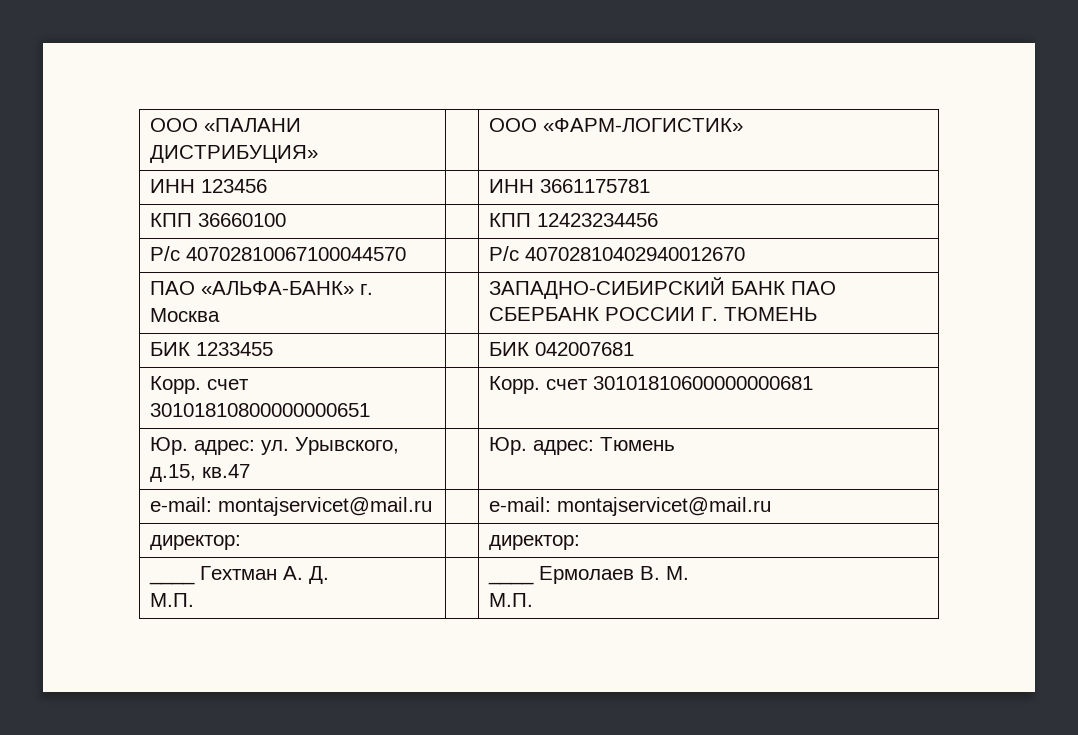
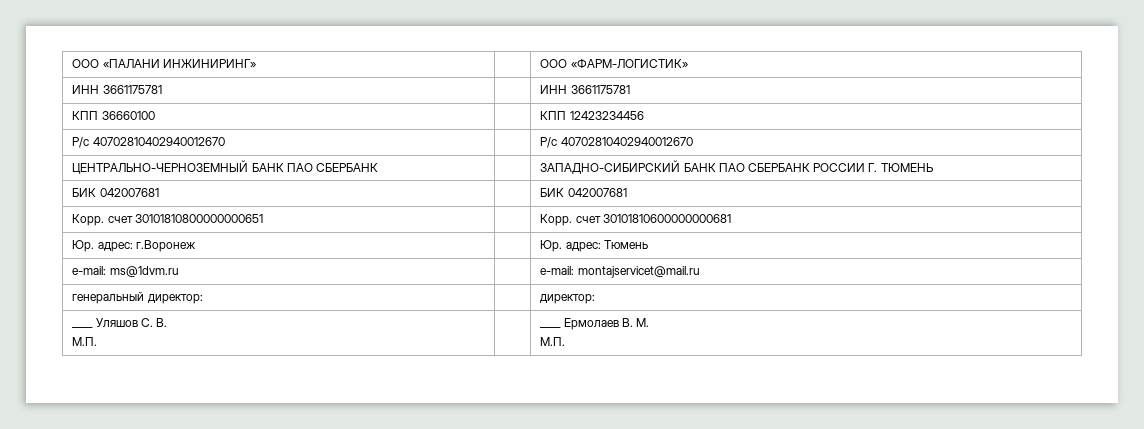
- ООО «ПАЛАНИ ДИСТРИБУЦИЯ» | | ООО «ФАРМ-ЛОГИСТИК»
+ ООО «ПАЛАНИ ИНЖИНИРИНГ» | | ООО «ФАРМ-ЛОГИСТИК»
- ИНН 123456 | | ИНН 3661175781
+ ИНН 3661175781 | | ИНН 3661175781
- Р/с 40702810067100044570 | | Р/с 40702810402940012670
+ Р/с 40702810402940012670 | | Р/с 40702810402940012670
- ПАО «АЛЬФА-БАНК» г. Москва | | ЗАПАДНО-СИБИРСКИЙ БАНК ПАО СБЕРБАНК РОССИИ Г. ТЮМЕНЬ
+ ЦЕНТРАЛЬНО-ЧЕРНОЗЕМНЫЙ БАНК ПАО СБЕРБАНК | | ЗАПАДНО-СИБИРСКИЙ БАНК ПАО СБЕРБАНК РОССИИ Г. ТЮМЕНЬ
- БИК 1233455 | | БИК 042007681
+ БИК 042007681 | | БИК 042007681
- Юр. адрес: ул. Урывского, д.15, кв.47 | | Юр. адрес: Тюмень
+ Юр. адрес: г.Воронеж | | Юр. адрес: Тюмень
- e-mail: montajservicet@mail.ru | | e-mail: montajservicet@mail.ru
+ e-mail: ms@1dvm.ru | | e-mail: montajservicet@mail.ru
- директор: | | директор:
+ генеральный директор: | | директор:
- ____ Гехтман А. Д.
+ ____ Уляшов С. В.

